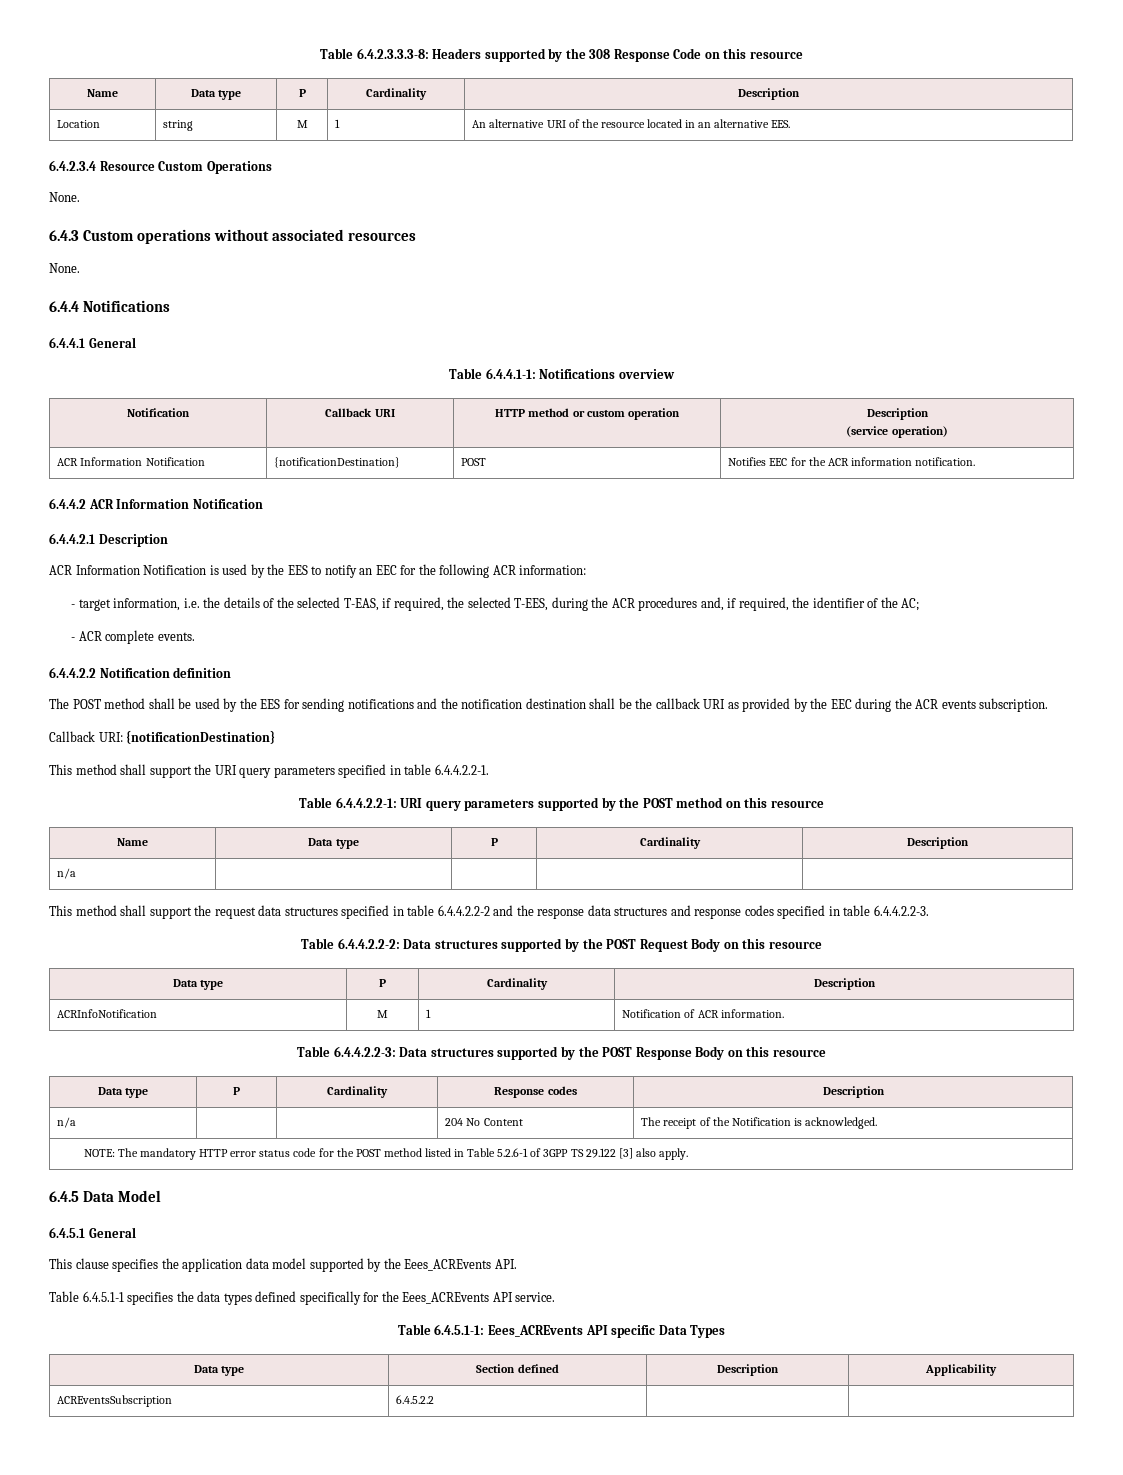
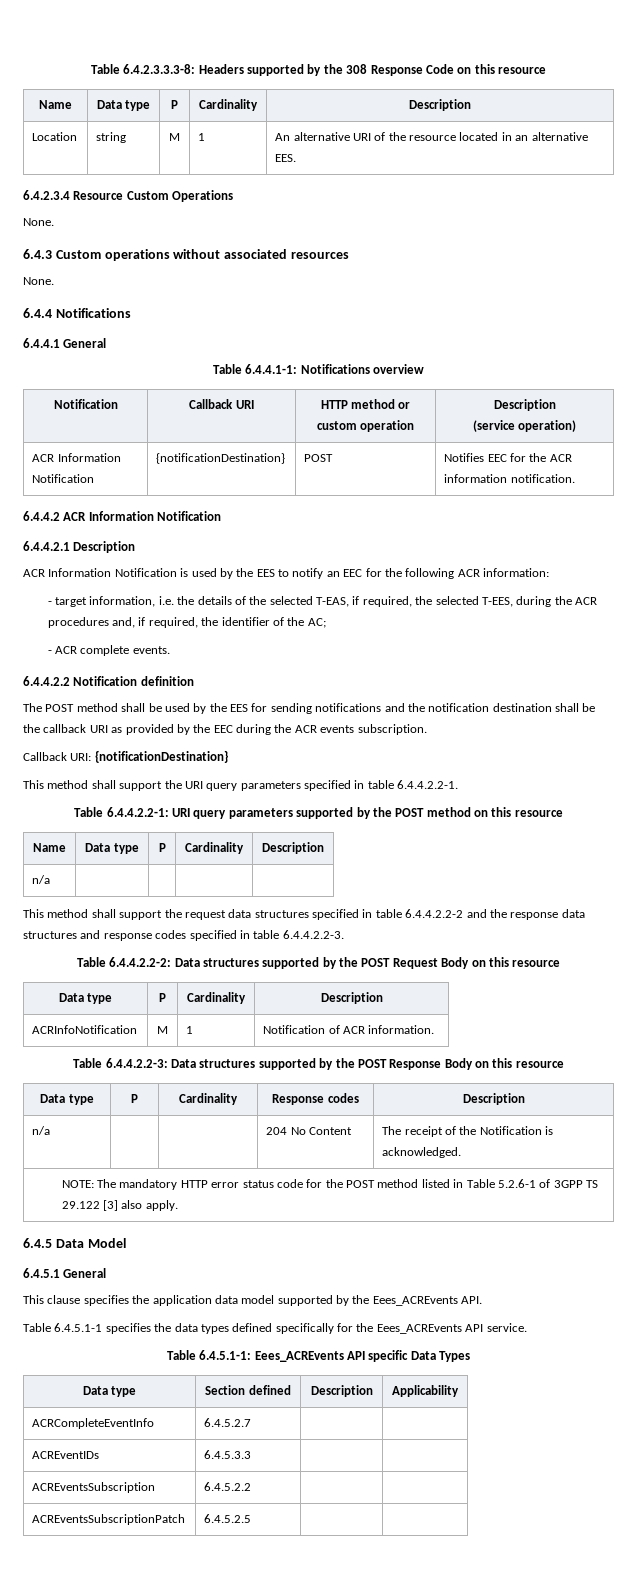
+ ACRCompleteEventInfo | 6.4.5.2.7 | |
+ ACREventIDs | 6.4.5.3.3 | |
+ ACREventsSubscriptionPatch | 6.4.5.2.5 | |

